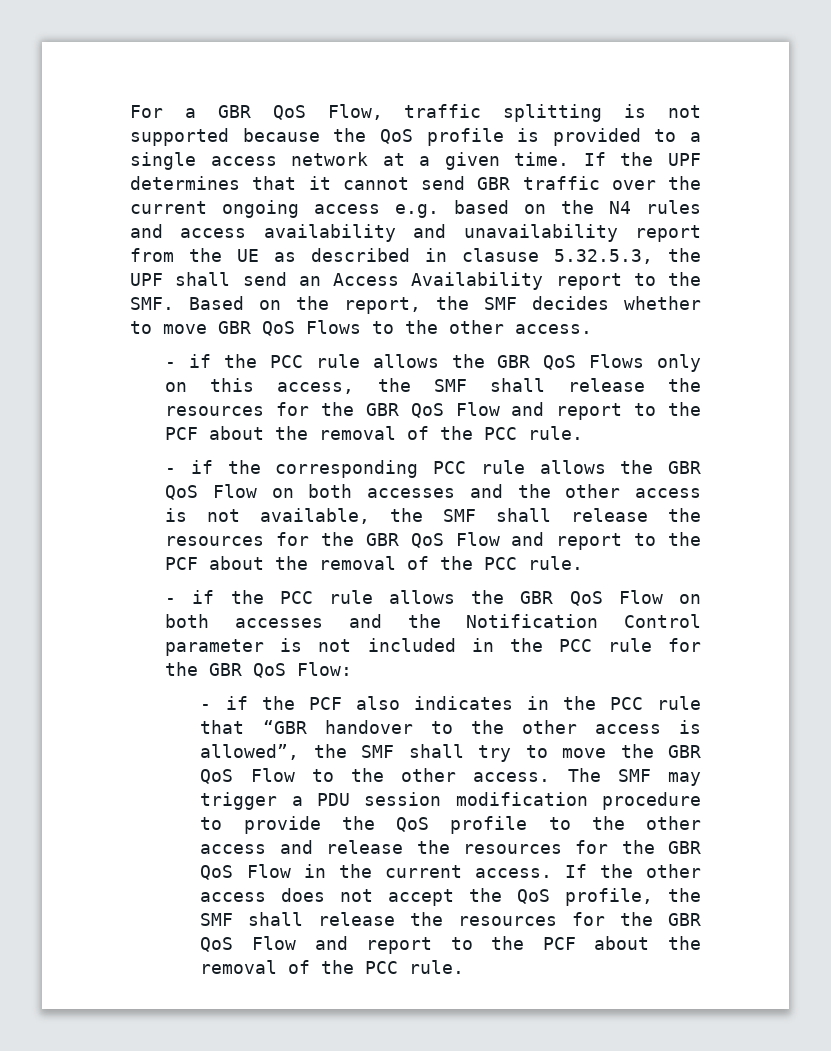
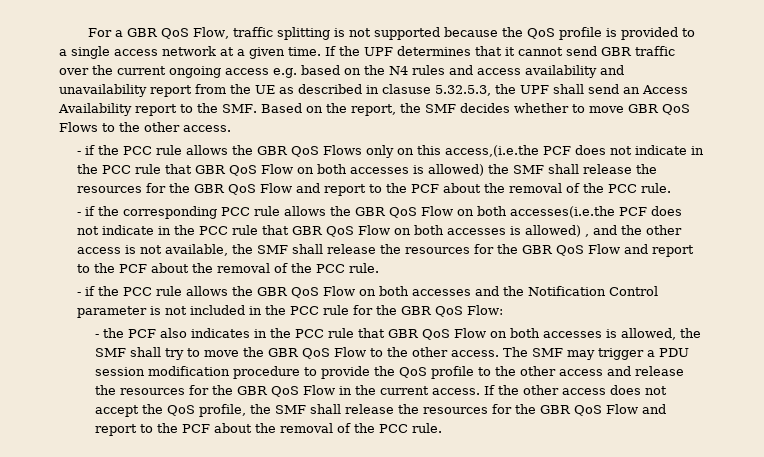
- - if the PCC rule allows the GBR QoS Flows only on this access, the SMF shall release the resources for the GBR QoS Flow and report to the PCF about the removal of the PCC rule.
+ - if the PCC rule allows the GBR QoS Flows only on this access,(i.e.the PCF does not indicate in the PCC rule that GBR QoS Flow on both accesses is allowed) the SMF shall release the resources for the GBR QoS Flow and report to the PCF about the removal of the PCC rule.
- - if the corresponding PCC rule allows the GBR QoS Flow on both accesses and the other access is not available, the SMF shall release the resources for the GBR QoS Flow and report to the PCF about the removal of the PCC rule.
+ - if the corresponding PCC rule allows the GBR QoS Flow on both accesses(i.e.the PCF does not indicate in the PCC rule that GBR QoS Flow on both accesses is allowed) , and the other access is not available, the SMF shall release the resources for the GBR QoS Flow and report to the PCF about the removal of the PCC rule.
- - if the PCF also indicates in the PCC rule that “GBR handover to the other access is allowed”, the SMF shall try to move the GBR QoS Flow to the other access.
+ - the PCF also indicates in the PCC rule that GBR QoS Flow on both accesses is allowed, the SMF shall try to move the GBR QoS Flow to the other access.

